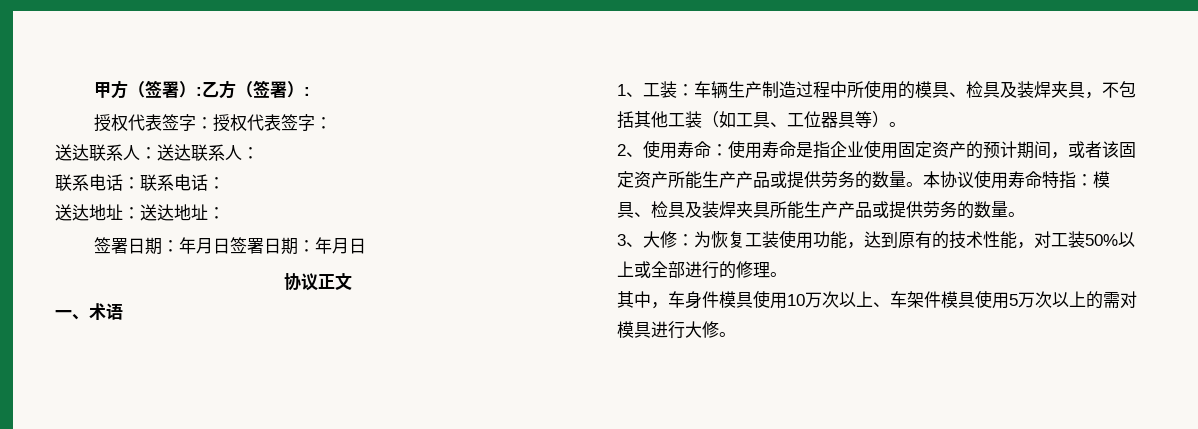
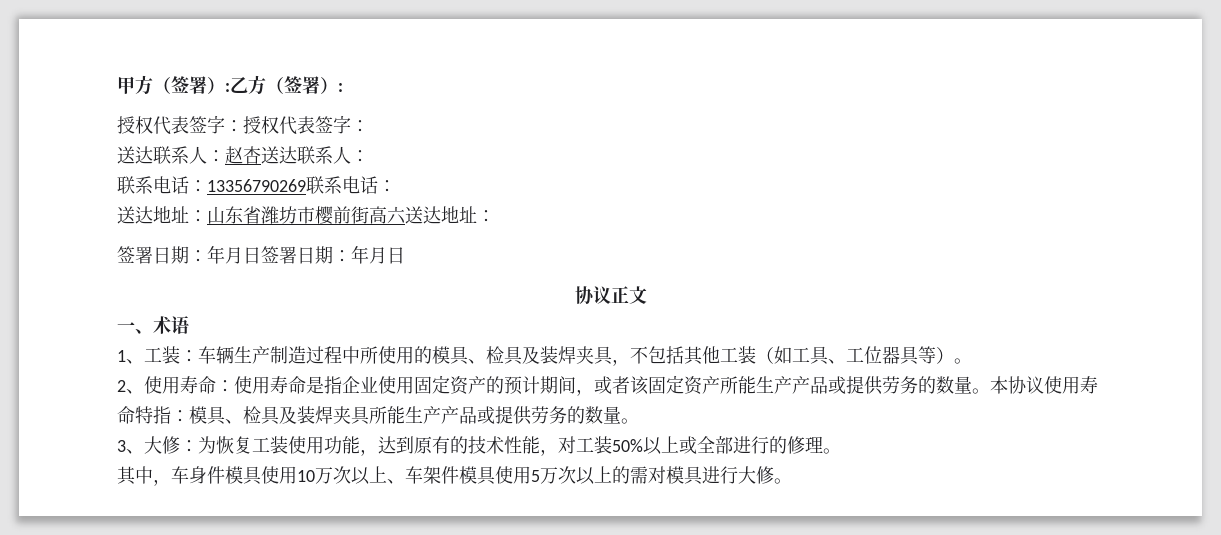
- 送达联系人：送达联系人：
+ 送达联系人：赵杏送达联系人：
- 联系电话：联系电话：
+ 联系电话：13356790269联系电话：
- 送达地址：送达地址：
+ 送达地址：山东省潍坊市樱前街高六送达地址：

